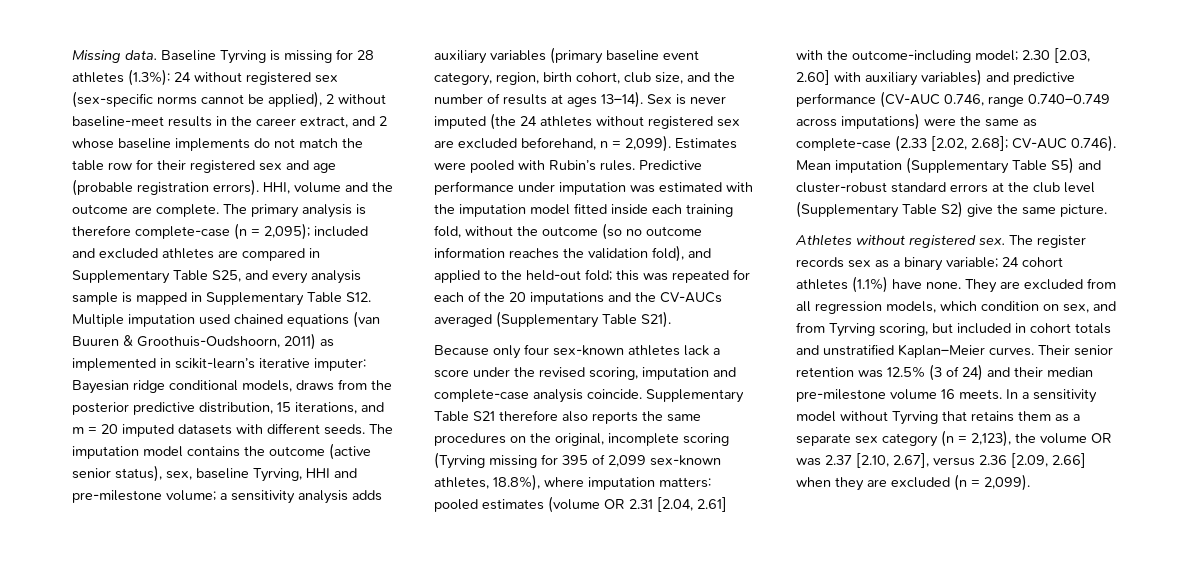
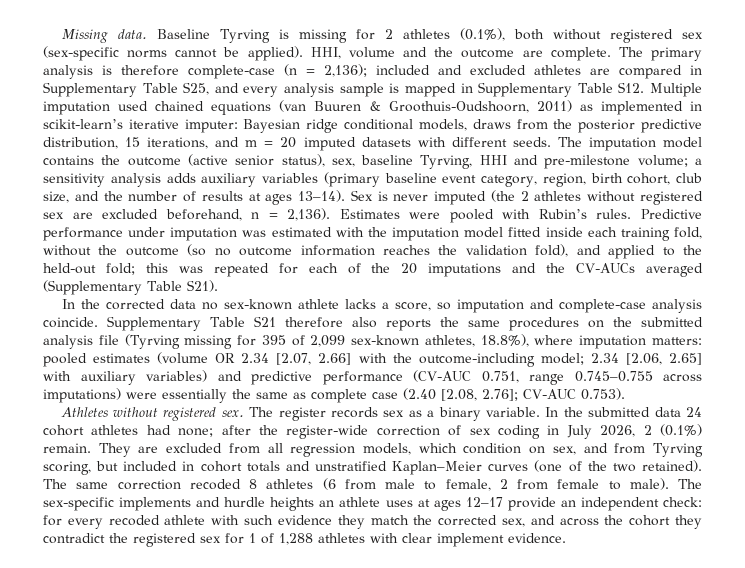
- Baseline Tyrving is missing for 28 athletes (1.3%): 24 without registered sex (sex-specific norms cannot be applied), 2 without baseline-meet results in the career extract, and 2 whose baseline implements do not match the table row for their registered sex and age (probable registration errors).
+ Baseline Tyrving is missing for 2 athletes (0.1%), both without registered sex (sex-specific norms cannot be applied).
- The primary analysis is therefore complete-case (n = 2,095);
+ The primary analysis is therefore complete-case (n = 2,136);
- Sex is never imputed (the 24 athletes without registered sex are excluded beforehand, n = 2,099).
+ Sex is never imputed (the 2 athletes without registered sex are excluded beforehand, n = 2,136).
- Because only four sex-known athletes lack a score under the revised scoring, imputation and complete-case analysis coincide.
+ In the corrected data no sex-known athlete lacks a score, so imputation and complete-case analysis coincide.
- Supplementary Table S21 therefore also reports the same procedures on the original, incomplete scoring (Tyrving missing for 395 of 2,099 sex-known athletes, 18.8%), where imputation matters: pooled estimates (volume OR 2.31 [2.04, 2.61] with the outcome-including model; 2.30 [2.03, 2.60] with auxiliary variables) and predictive performance (CV-AUC 0.746, range 0.740–0.749 across imputations) were the same as complete-case (2.33 [2.02, 2.68]; CV-AUC 0.746). Mean imputation (Supplementary Table S5) and cluster-robust standard errors at the club level (Supplementary Table S2) give the same picture.
+ Supplementary Table S21 therefore also reports the same procedures on the submitted analysis file (Tyrving missing for 395 of 2,099 sex-known athletes, 18.8%), where imputation matters: pooled estimates (volume OR 2.34 [2.07, 2.66] with the outcome-including model; 2.34 [2.06, 2.65] with auxiliary variables) and predictive performance (CV-AUC 0.751, range 0.745–0.755 across imputations) were essentially the same as complete case (2.40 [2.08, 2.76]; CV-AUC 0.753).
- The register records sex as a binary variable; 24 cohort athletes (1.1%) have none.
+ The register records sex as a binary variable. In the submitted data 24 cohort athletes had none; after the register-wide correction of sex coding in July 2026, 2 (0.1%) remain.
- They are excluded from all regression models, which condition on sex, and from Tyrving scoring, but included in cohort totals and unstratified Kaplan–Meier curves. Their senior retention was 12.5% (3 of 24) and their median pre-milestone volume 16 meets. In a sensitivity model without Tyrving that retains them as a separate sex category (n = 2,123), the volume OR was 2.37 [2.10, 2.67], versus 2.36 [2.09, 2.66] when they are excluded (n = 2,099).
+ They are excluded from all regression models, which condition on sex, and from Tyrving scoring, but included in cohort totals and unstratified Kaplan–Meier curves (one of the two retained). The same correction recoded 8 athletes (6 from male to female, 2 from female to male). The sex-specific implements and hurdle heights an athlete uses at ages 12–17 provide an independent check: for every recoded athlete with such evidence they match the corrected sex, and across the cohort they contradict the registered sex for 1 of 1,288 athletes with clear implement evidence.

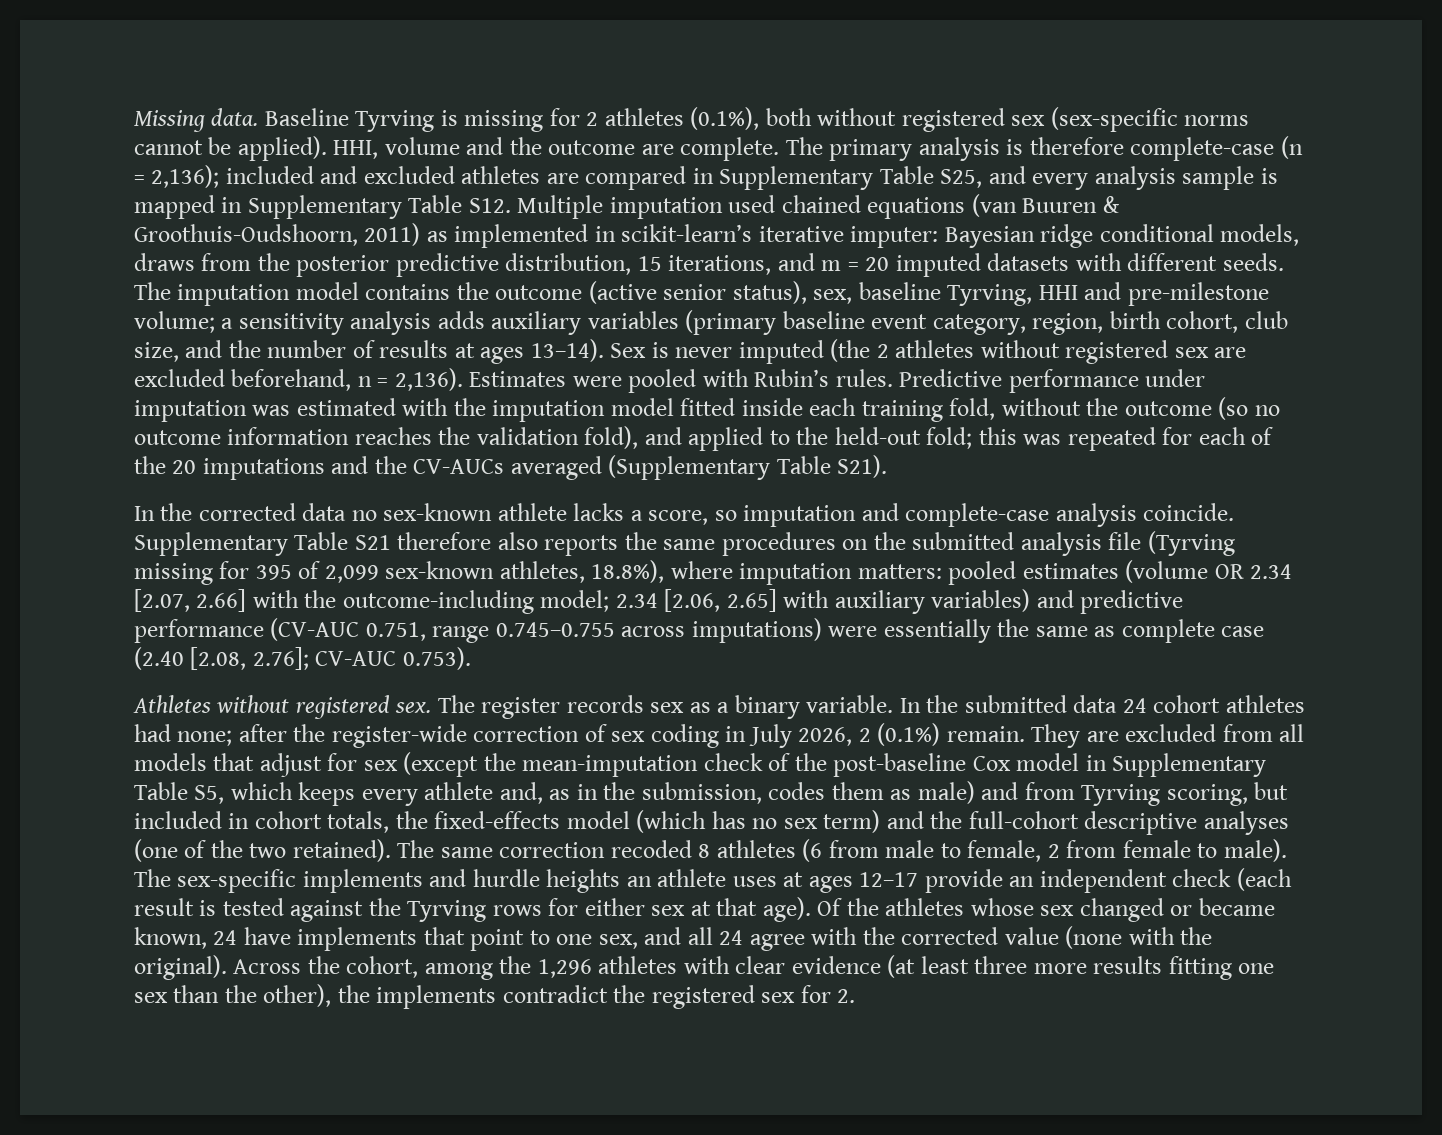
- They are excluded from all regression models, which condition on sex, and from Tyrving scoring, but included in cohort totals and unstratified Kaplan–Meier curves (one of the two retained).
+ They are excluded from all models that adjust for sex (except the mean-imputation check of the post-baseline Cox model in Supplementary Table S5, which keeps every athlete and, as in the submission, codes them as male) and from Tyrving scoring, but included in cohort totals, the fixed-effects model (which has no sex term) and the full-cohort descriptive analyses (one of the two retained).
- The sex-specific implements and hurdle heights an athlete uses at ages 12–17 provide an independent check: for every recoded athlete with such evidence they match the corrected sex, and across the cohort they contradict the registered sex for 1 of 1,288 athletes with clear implement evidence.
+ The sex-specific implements and hurdle heights an athlete uses at ages 12–17 provide an independent check (each result is tested against the Tyrving rows for either sex at that age). Of the athletes whose sex changed or became known, 24 have implements that point to one sex, and all 24 agree with the corrected value (none with the original). Across the cohort, among the 1,296 athletes with clear evidence (at least three more results fitting one sex than the other), the implements contradict the registered sex for 2.

